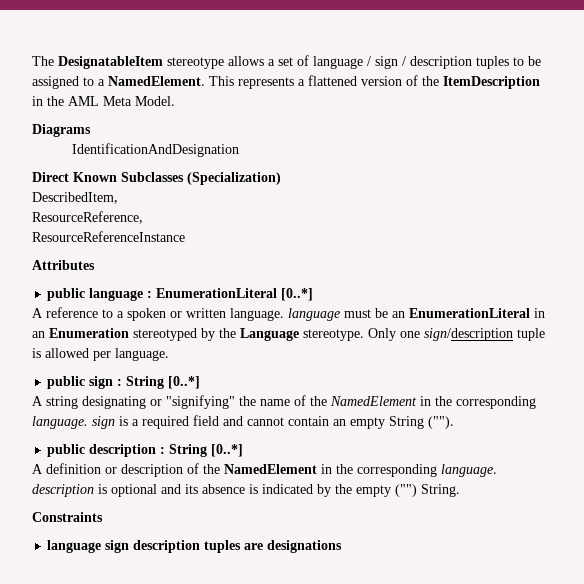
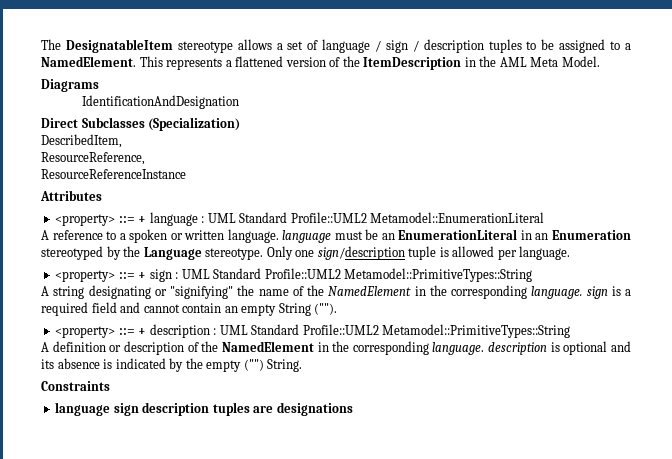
- Direct Known Subclasses (Specialization)
+ Direct Subclasses (Specialization)
- public language : EnumerationLiteral [0..*]
+ <property> ::= + language : UML Standard Profile::UML2 Metamodel::EnumerationLiteral
- public sign : String [0..*]
+ <property> ::= + sign : UML Standard Profile::UML2 Metamodel::PrimitiveTypes::String
- public description : String [0..*]
+ <property> ::= + description : UML Standard Profile::UML2 Metamodel::PrimitiveTypes::String

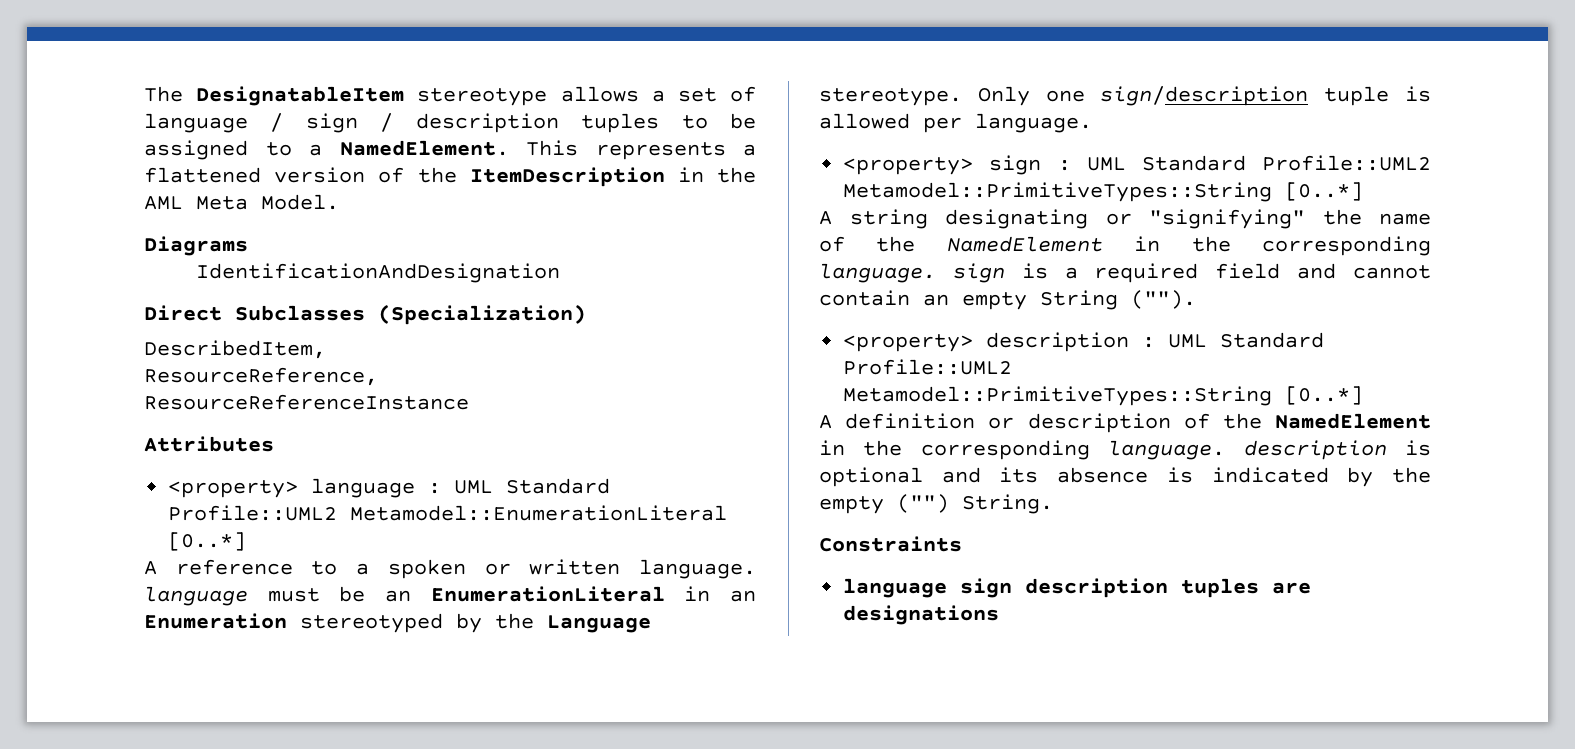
- <property> ::= + language : UML Standard Profile::UML2 Metamodel::EnumerationLiteral
+ <property> language : UML Standard Profile::UML2 Metamodel::EnumerationLiteral [0..*]
- <property> ::= + sign : UML Standard Profile::UML2 Metamodel::PrimitiveTypes::String
+ <property> sign : UML Standard Profile::UML2 Metamodel::PrimitiveTypes::String [0..*]
- <property> ::= + description : UML Standard Profile::UML2 Metamodel::PrimitiveTypes::String
+ <property> description : UML Standard Profile::UML2 Metamodel::PrimitiveTypes::String [0..*]

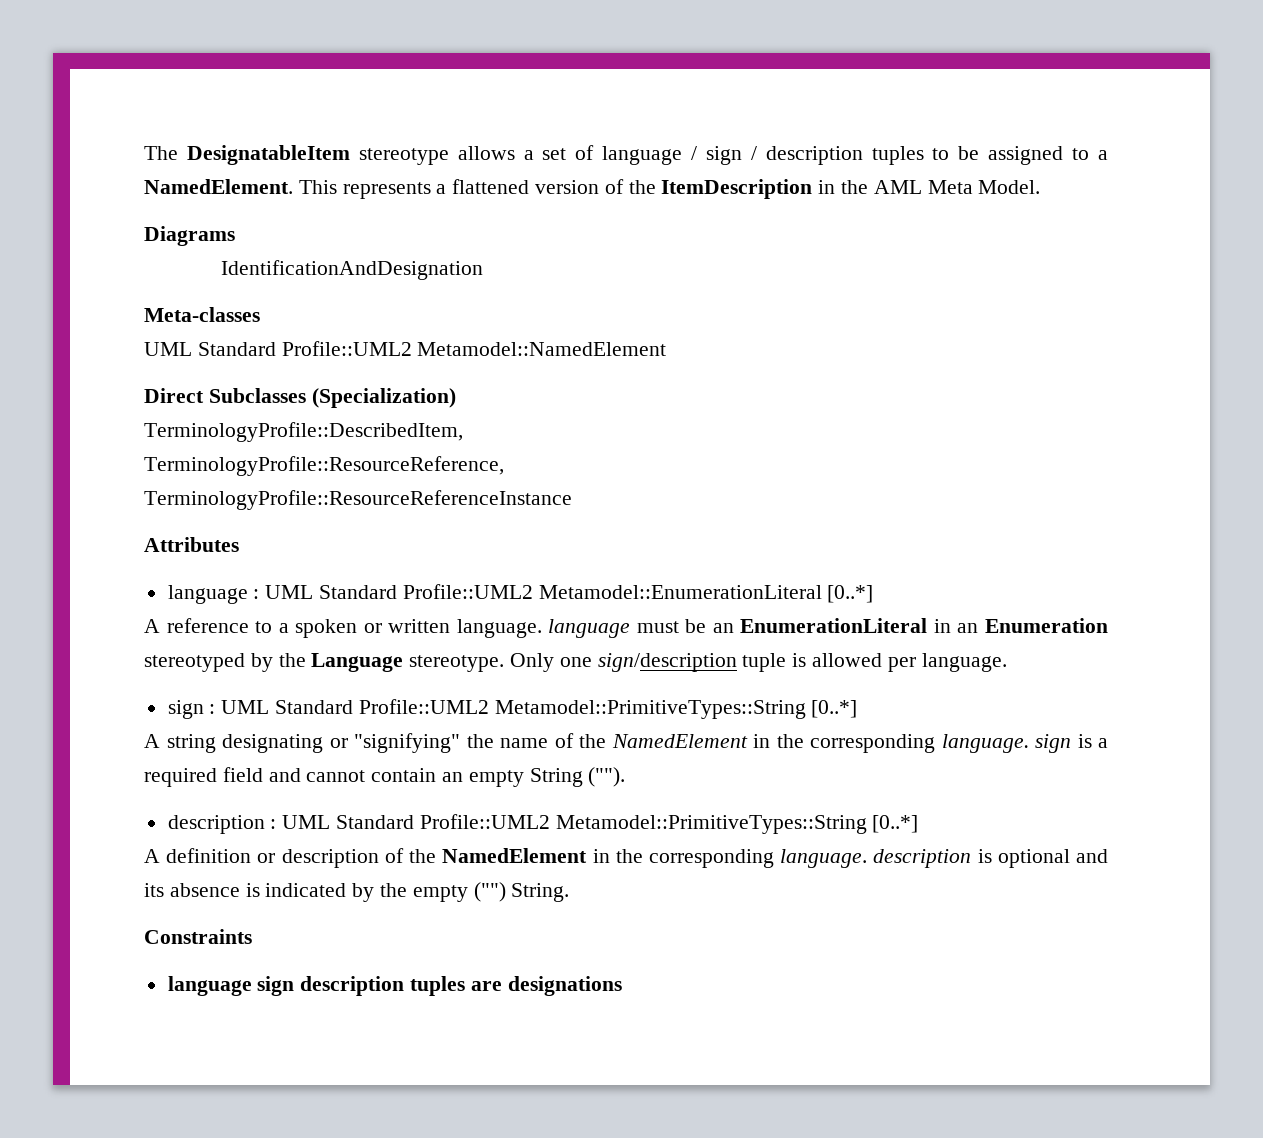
+ Meta-classes
+ UML Standard Profile::UML2 Metamodel::NamedElement
- DescribedItem,
- ResourceReference,
- ResourceReferenceInstance
+ TerminologyProfile::DescribedItem,
+ TerminologyProfile::ResourceReference,
+ TerminologyProfile::ResourceReferenceInstance
- <property> language : UML Standard Profile::UML2 Metamodel::EnumerationLiteral [0..*]
+ language : UML Standard Profile::UML2 Metamodel::EnumerationLiteral [0..*]
- <property> sign : UML Standard Profile::UML2 Metamodel::PrimitiveTypes::String [0..*]
+ sign : UML Standard Profile::UML2 Metamodel::PrimitiveTypes::String [0..*]
- <property> description : UML Standard Profile::UML2 Metamodel::PrimitiveTypes::String [0..*]
+ description : UML Standard Profile::UML2 Metamodel::PrimitiveTypes::String [0..*]

